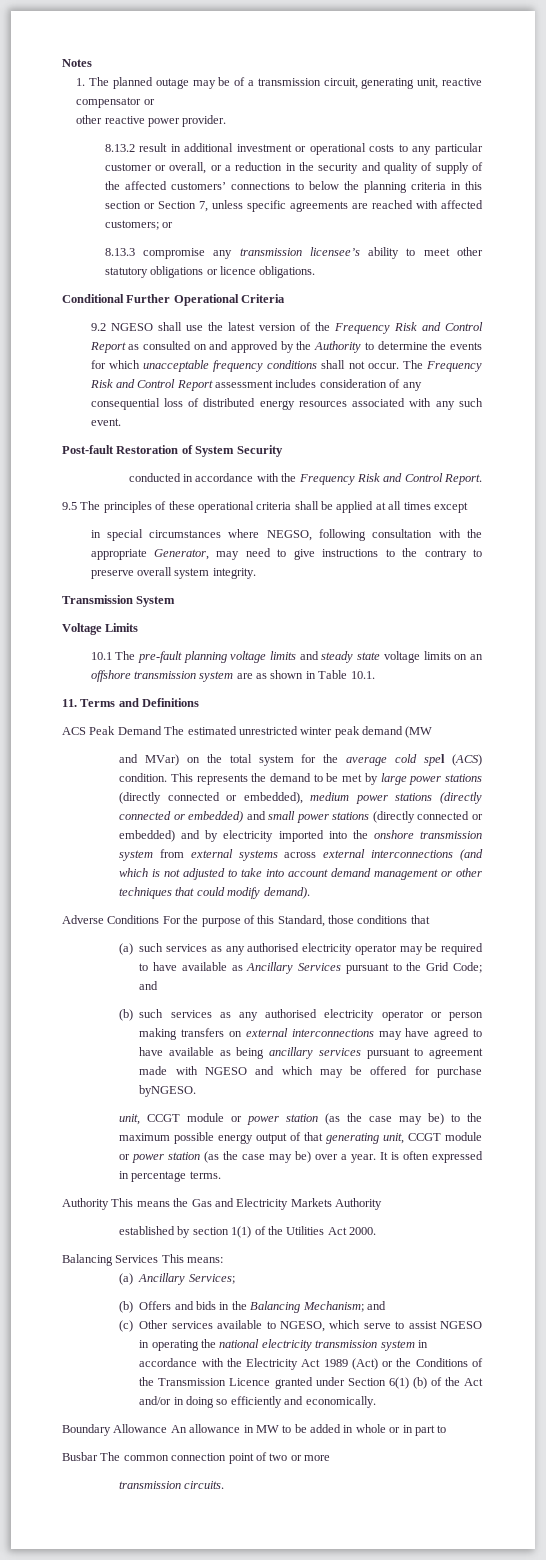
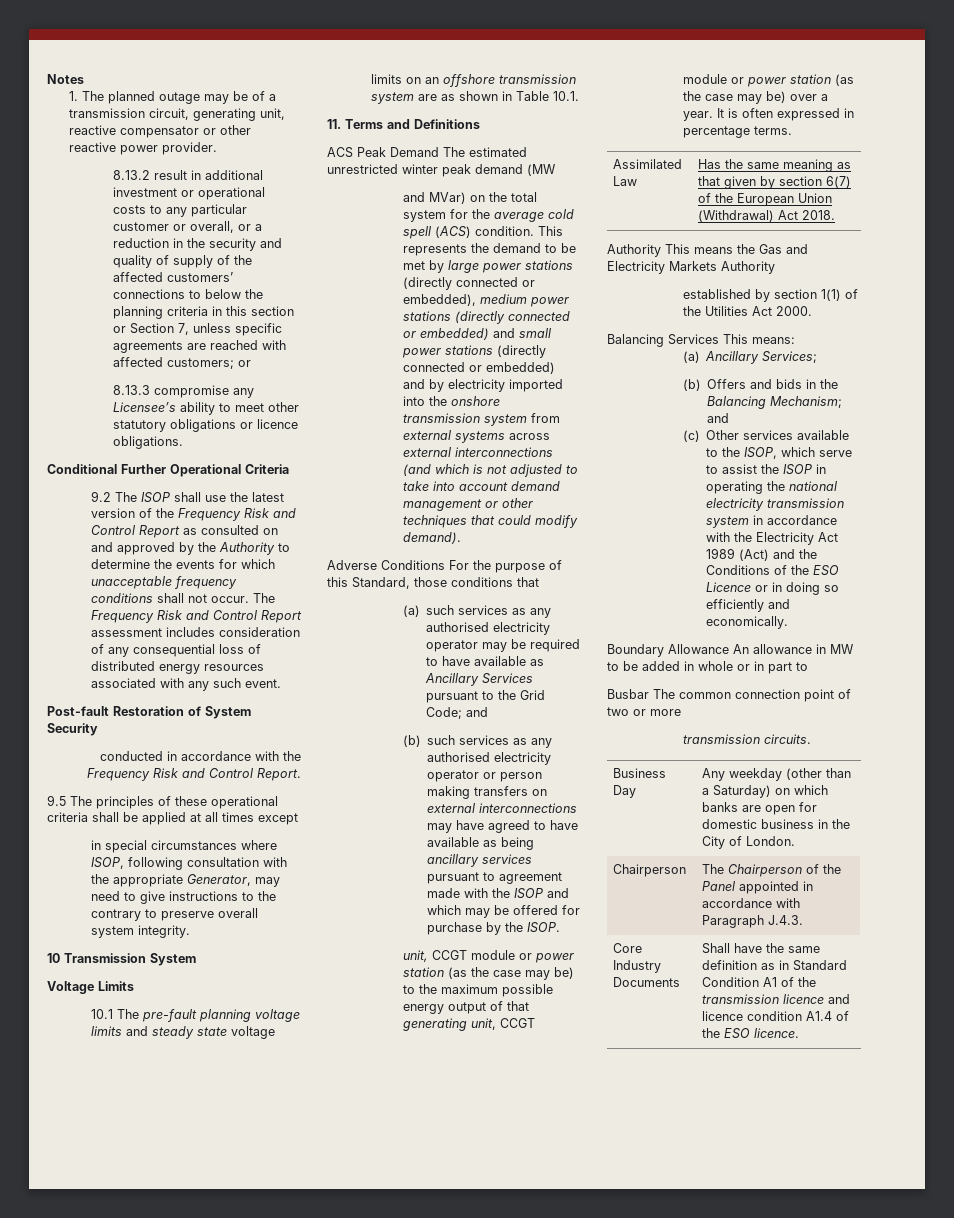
- 1. The planned outage may be of a transmission circuit, generating unit, reactive compensator or
- other reactive power provider.
+ 1. The planned outage may be of a transmission circuit, generating unit, reactive compensator or other reactive power provider.
- 8.13.3 compromise any transmission licensee’s ability to meet other statutory obligations or licence obligations.
+ 8.13.3 compromise any Licensee’s ability to meet other statutory obligations or licence obligations.
- 9.2 NGESO shall use the latest version of the Frequency Risk and Control Report as consulted on and approved by the Authority to determine the events for which unacceptable frequency conditions shall not occur.
+ 9.2 The ISOP shall use the latest version of the Frequency Risk and Control Report as consulted on and approved by the Authority to determine the events for which unacceptable frequency conditions shall not occur.
- in special circumstances where NEGSO, following consultation with the appropriate Generator, may need to give instructions to the contrary to preserve overall system integrity.
+ in special circumstances where ISOP, following consultation with the appropriate Generator, may need to give instructions to the contrary to preserve overall system integrity.
- Transmission System
+ 10 Transmission System
- and MVar) on the total system for the average cold spel (ACS) condition.
+ and MVar) on the total system for the average cold spell (ACS) condition.
- (b) such services as any authorised electricity operator or person making transfers on external interconnections may have agreed to have available as being ancillary services pursuant to agreement made with NGESO and which may be offered for purchase byNGESO.
+ (b) such services as any authorised electricity operator or person making transfers on external interconnections may have agreed to have available as being ancillary services pursuant to agreement made with the ISOP and which may be offered for purchase by the ISOP.
+ Assimilated Law | Has the same meaning as that given by section 6(7) of the European Union (Withdrawal) Act 2018.
- (c) Other services available to NGESO, which serve to assist NGESO in operating the national electricity transmission system in accordance with the Electricity Act 1989 (Act) or the Conditions of the Transmission Licence granted under Section 6(1) (b) of the Act and/or in doing so efficiently and economically.
+ (c) Other services available to the ISOP, which serve to assist the ISOP in operating the national electricity transmission system in accordance with the Electricity Act 1989 (Act) and the Conditions of the ESO Licence or in doing so efficiently and economically.
+ Business Day | Any weekday (other than a Saturday) on which banks are open for domestic business in the City of London.
+ Chairperson | The Chairperson of the Panel appointed in accordance with Paragraph J.4.3.
+ Core Industry Documents | Shall have the same definition as in Standard Condition A1 of the transmission licence and licence condition A1.4 of the ESO licence.

